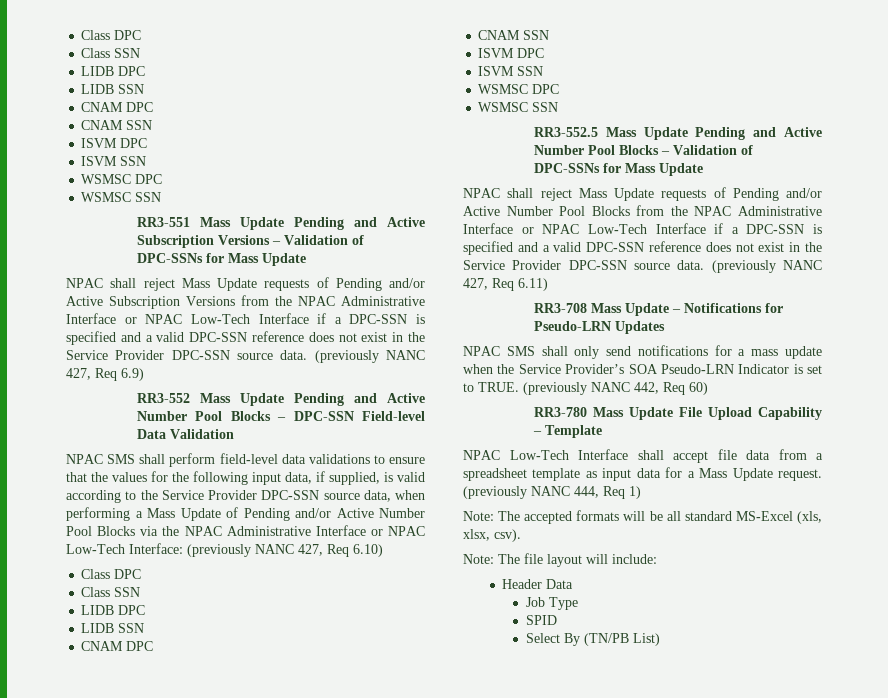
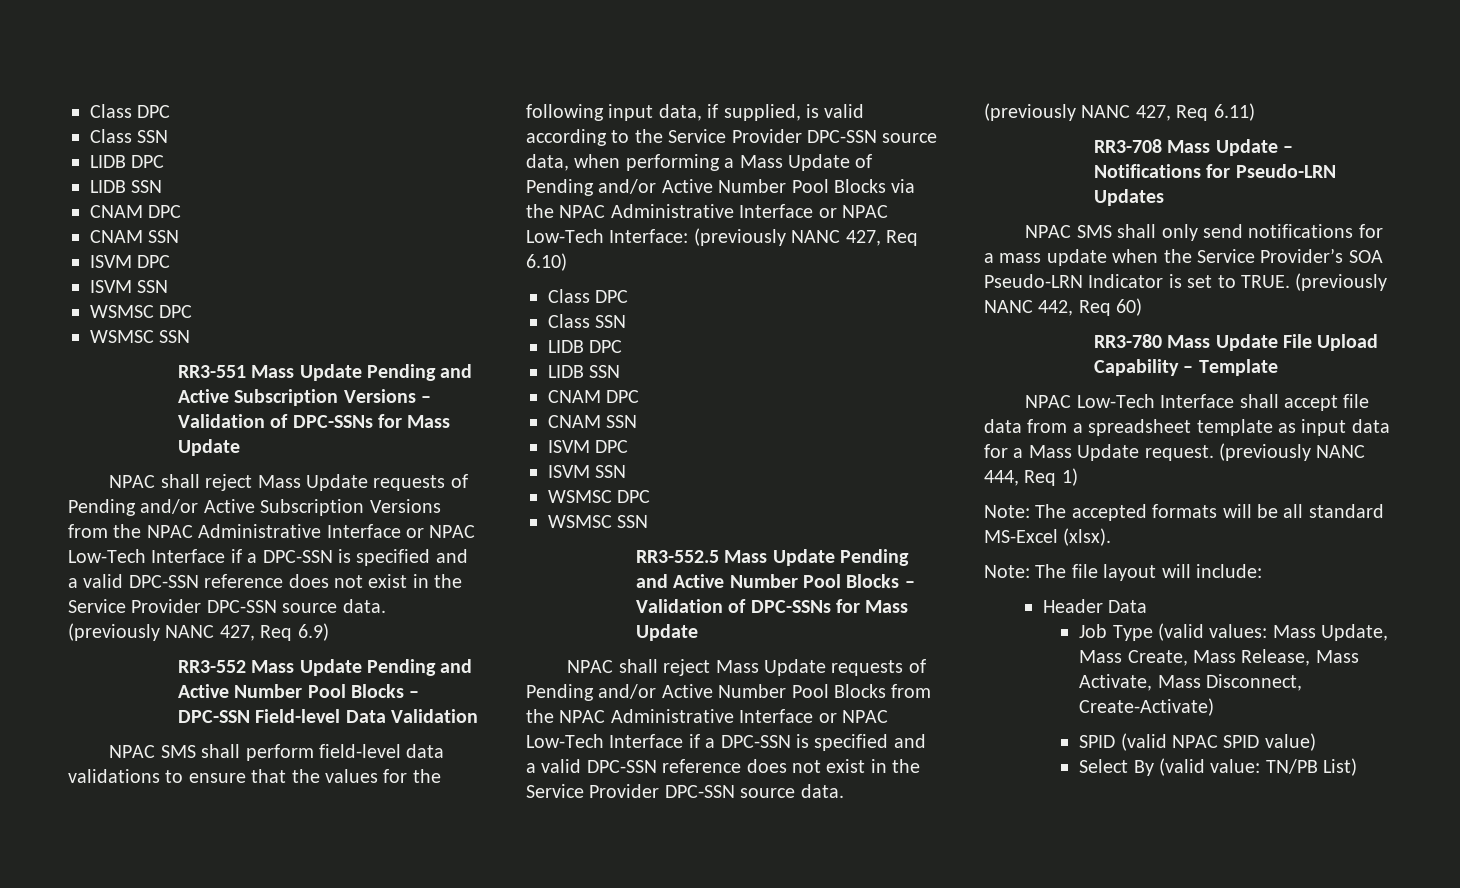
- Note: The accepted formats will be all standard MS-Excel (xls, xlsx, csv).
+ Note: The accepted formats will be all standard MS-Excel (xlsx).
- Job Type
- SPID
+ Job Type (valid values: Mass Update, Mass Create, Mass Release, Mass Activate, Mass Disconnect, Create-Activate)
+ SPID (valid NPAC SPID value)
- Select By (TN/PB List)
+ Select By (valid value: TN/PB List)

